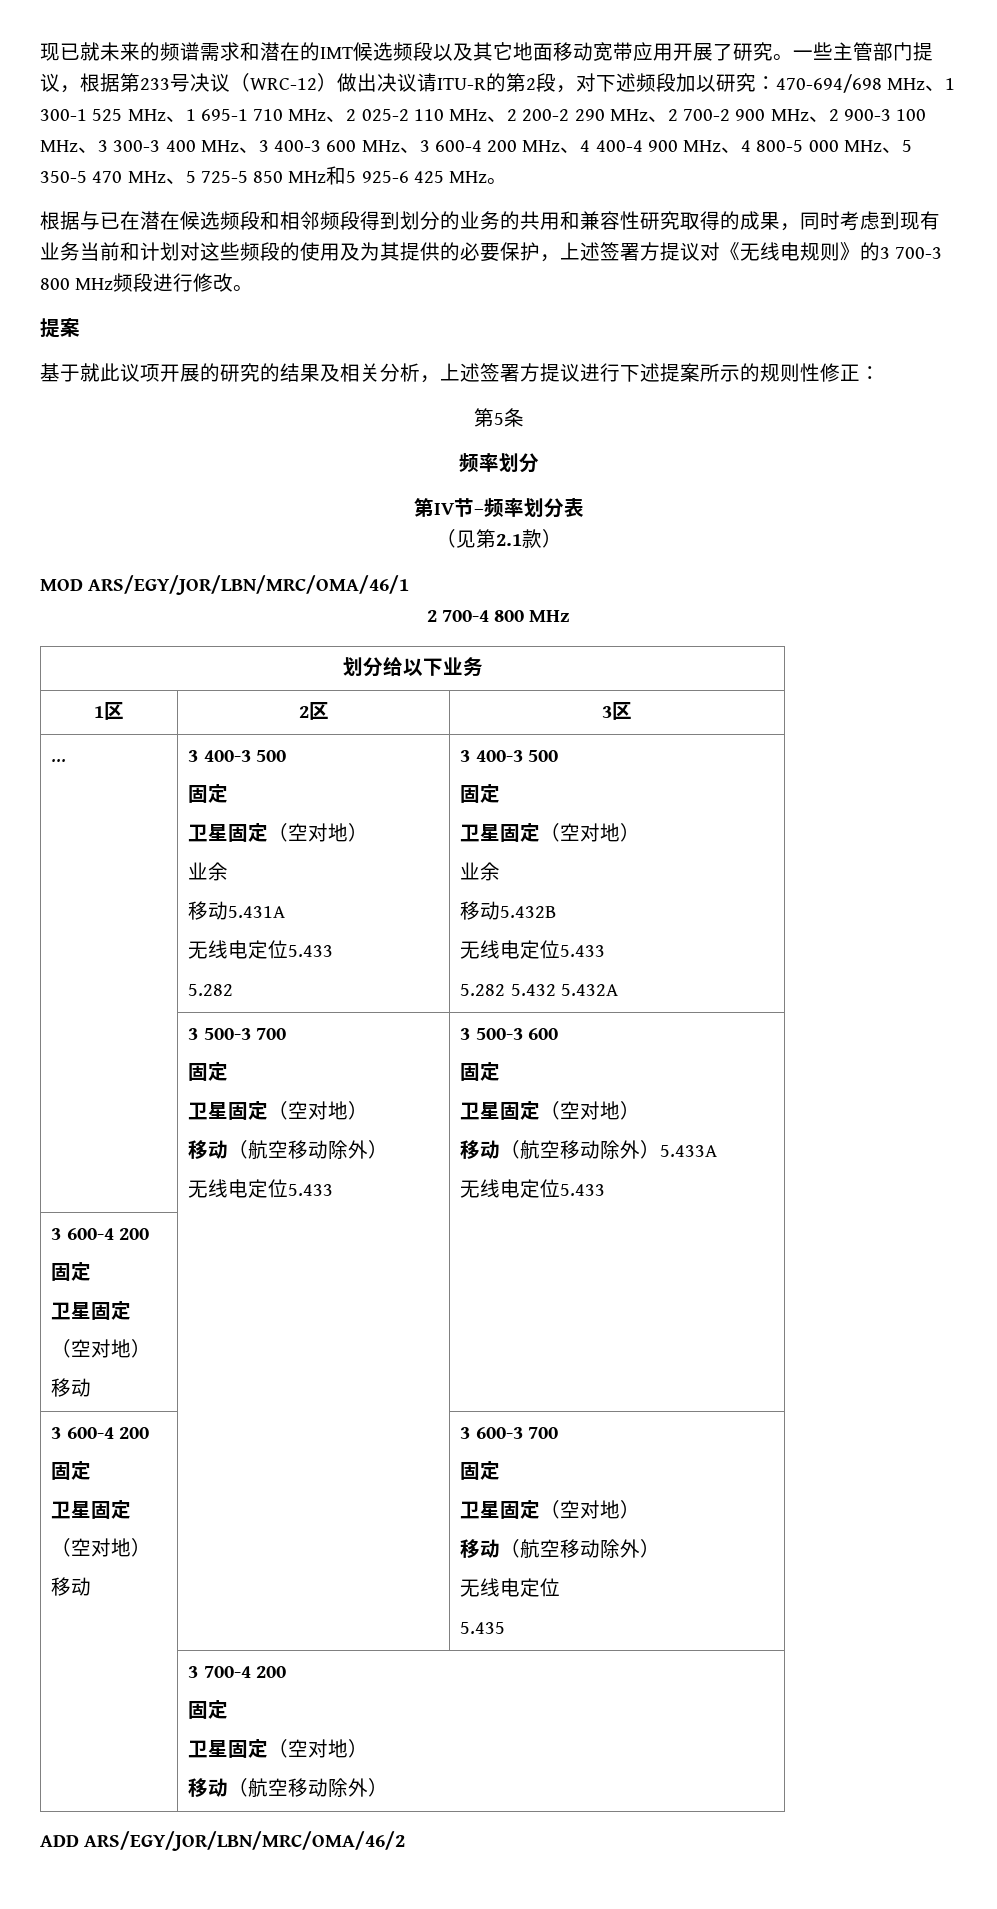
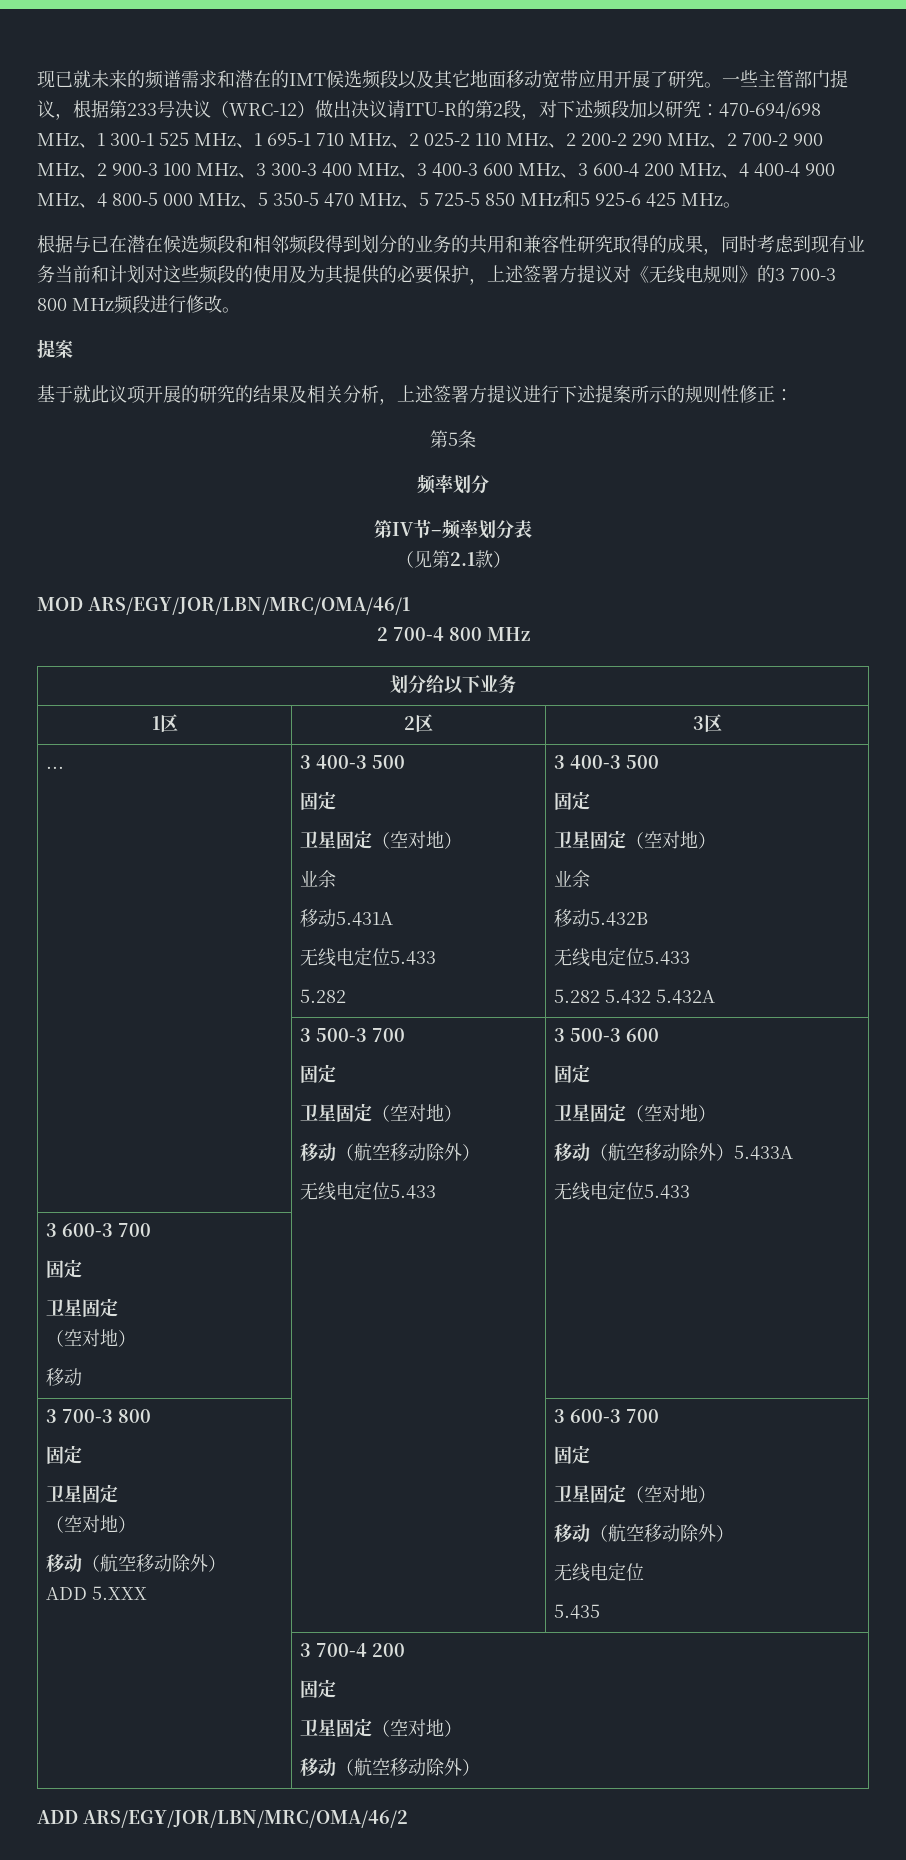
  | 3 500-3 700
  固定
  卫星固定（空对地）
  移动（航空移动除外）
  无线电定位5.433 | 3 500-3 600
  固定
  卫星固定（空对地）
  移动（航空移动除外）5.433A
  无线电定位5.433
- 3 600-4 200
+ 3 600-3 700
  固定
  卫星固定
  （空对地）
  移动 | |
- 3 600-4 200
+ 3 700-3 800
  固定
  卫星固定
  （空对地）
- 移动 | | 3 600-3 700
+ 移动（航空移动除外）
+ ADD 5.XXX | | 3 600-3 700

